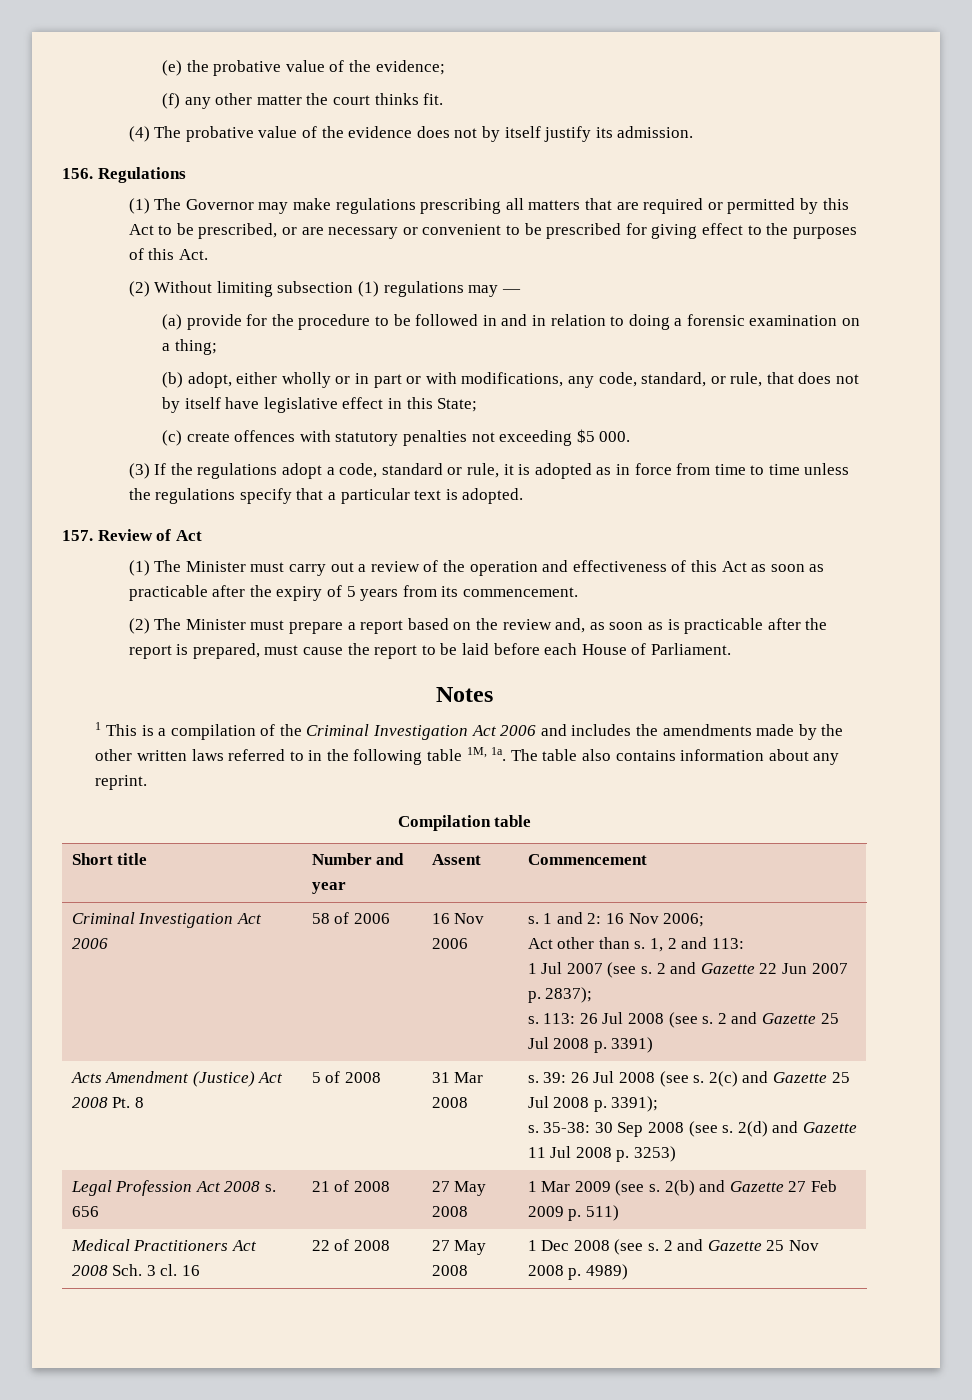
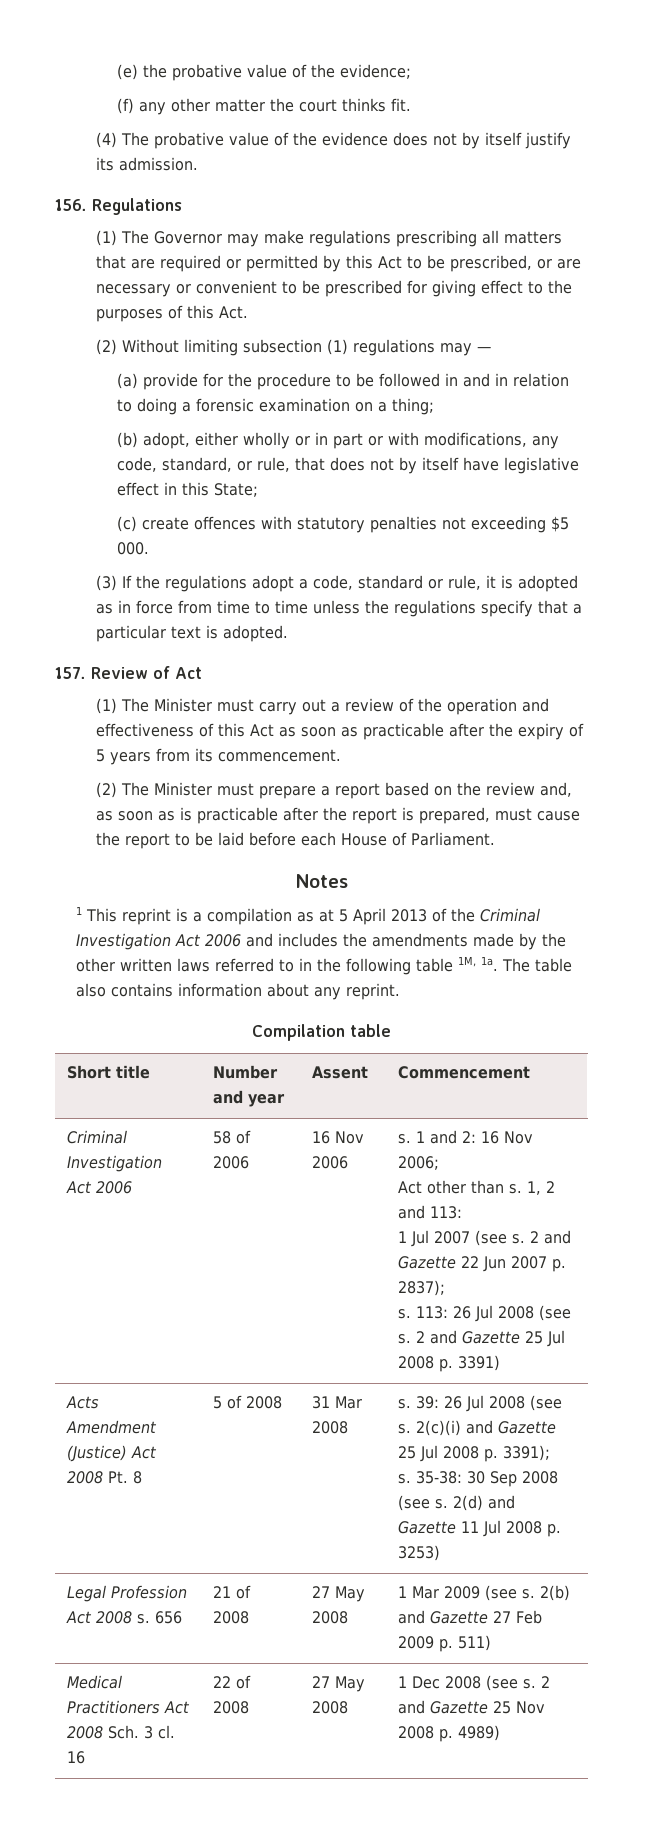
- 1 This is a compilation of the Criminal Investigation Act 2006 and includes the amendments made by the other written laws referred to in the following table 1M, 1a.
+ 1 This reprint is a compilation as at 5 April 2013 of the Criminal Investigation Act 2006 and includes the amendments made by the other written laws referred to in the following table 1M, 1a.
- 2(c) and Gazette 25 Jul 2008 p. 3391);
+ 2(c)(i) and Gazette 25 Jul 2008 p. 3391);

